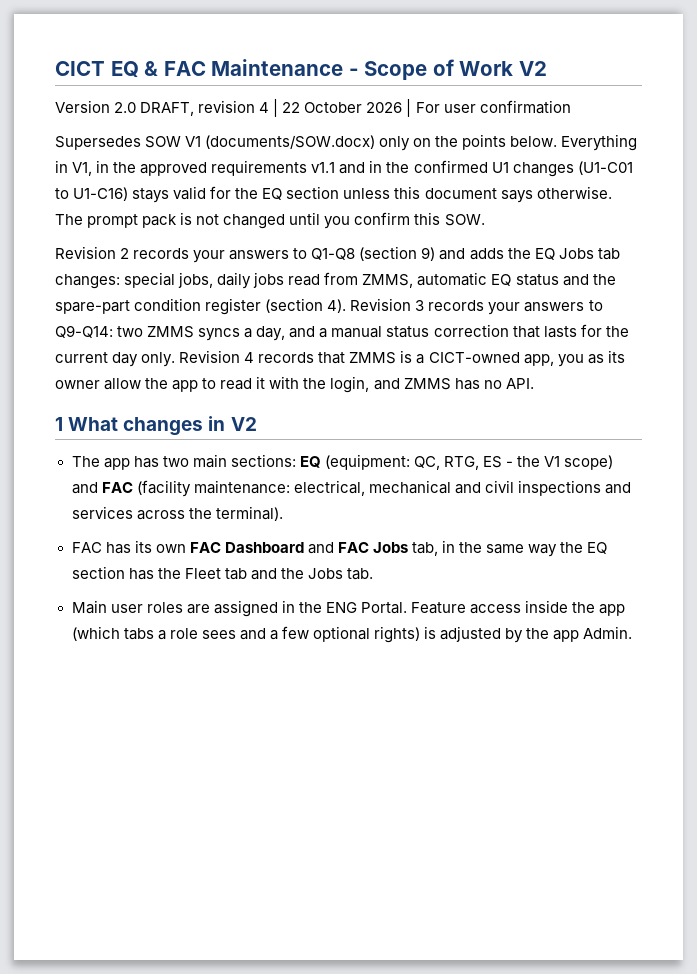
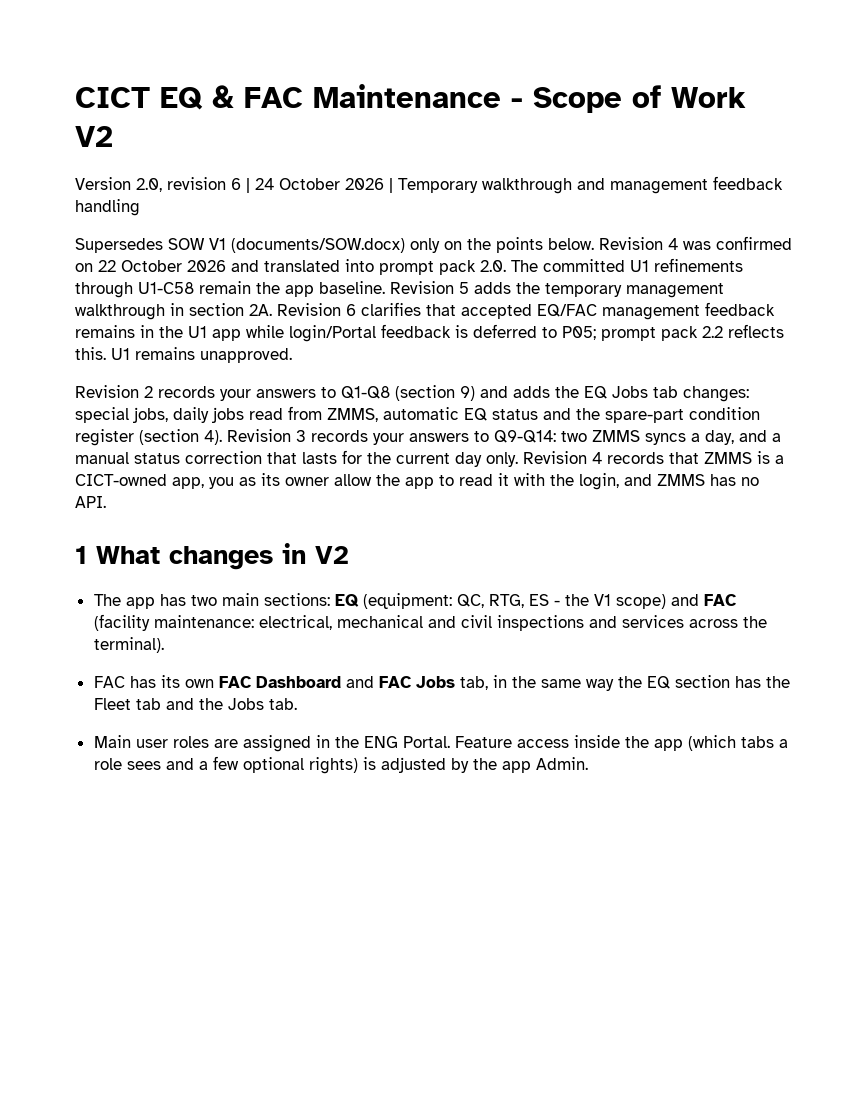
- Version 2.0 DRAFT, revision 4 | 22 October 2026 | For user confirmation
+ Version 2.0, revision 6 | 24 October 2026 | Temporary walkthrough and management feedback handling
- Everything in V1, in the approved requirements v1.1 and in the confirmed U1 changes (U1-C01 to U1-C16) stays valid for the EQ section unless this document says otherwise. The prompt pack is not changed until you confirm this SOW.
+ Revision 4 was confirmed on 22 October 2026 and translated into prompt pack 2.0. The committed U1 refinements through U1-C58 remain the app baseline. Revision 5 adds the temporary management walkthrough in section 2A. Revision 6 clarifies that accepted EQ/FAC management feedback remains in the U1 app while login/Portal feedback is deferred to P05; prompt pack 2.2 reflects this. U1 remains unapproved.

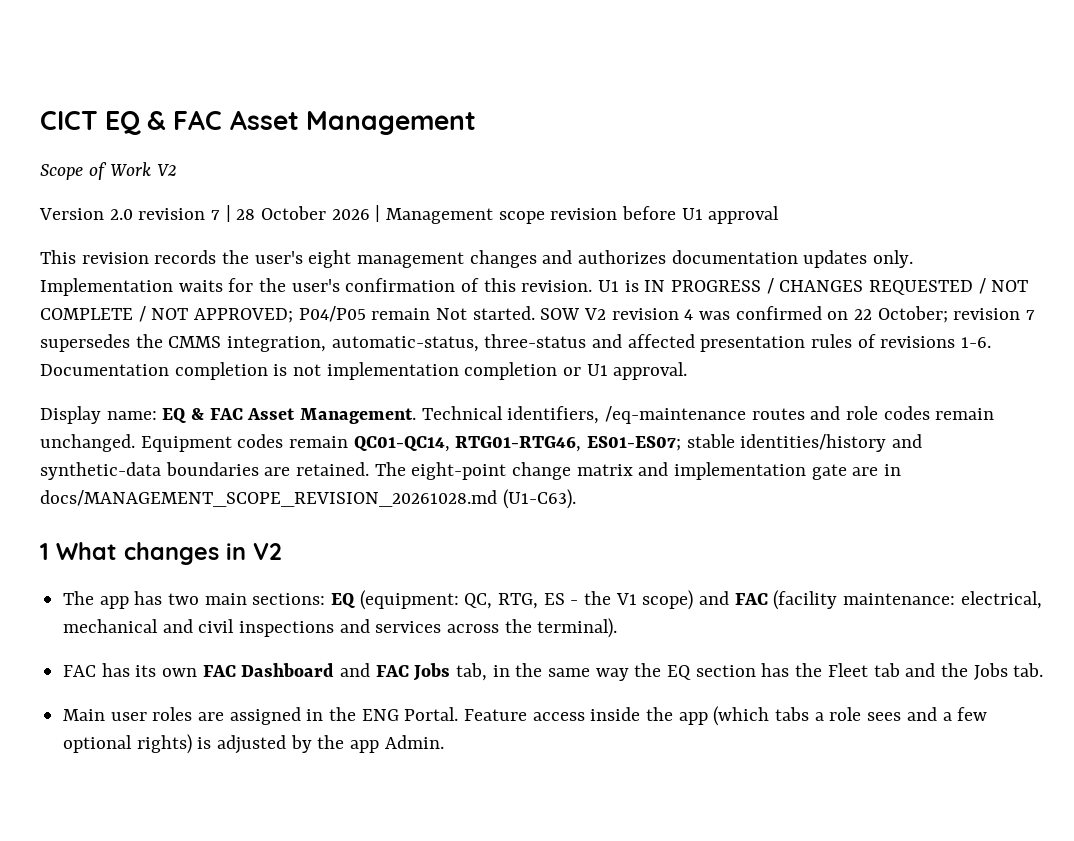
- CICT EQ & FAC Maintenance - Scope of Work V2
+ CICT EQ & FAC Asset Management
+ Scope of Work V2
- Version 2.0, revision 6 | 24 October 2026 | Temporary walkthrough and management feedback handling
- Supersedes SOW V1 (documents/SOW.docx) only on the points below. Revision 4 was confirmed on 22 October 2026 and translated into prompt pack 2.0. The committed U1 refinements through U1-C58 remain the app baseline. Revision 5 adds the temporary management walkthrough in section 2A. Revision 6 clarifies that accepted EQ/FAC management feedback remains in the U1 app while login/Portal feedback is deferred to P05; prompt pack 2.2 reflects this. U1 remains unapproved.
- Revision 2 records your answers to Q1-Q8 (section 9) and adds the EQ Jobs tab changes: special jobs, daily jobs read from ZMMS, automatic EQ status and the spare-part condition register (section 4). Revision 3 records your answers to Q9-Q14: two ZMMS syncs a day, and a manual status correction that lasts for the current day only. Revision 4 records that ZMMS is a CICT-owned app, you as its owner allow the app to read it with the login, and ZMMS has no API.
+ Version 2.0 revision 7 | 28 October 2026 | Management scope revision before U1 approval
+ This revision records the user's eight management changes and authorizes documentation updates only. Implementation waits for the user's confirmation of this revision. U1 is IN PROGRESS / CHANGES REQUESTED / NOT COMPLETE / NOT APPROVED; P04/P05 remain Not started. SOW V2 revision 4 was confirmed on 22 October; revision 7 supersedes the CMMS integration, automatic-status, three-status and affected presentation rules of revisions 1-6. Documentation completion is not implementation completion or U1 approval.
+ Display name: EQ & FAC Asset Management. Technical identifiers, /eq-maintenance routes and role codes remain unchanged. Equipment codes remain QC01-QC14, RTG01-RTG46, ES01-ES07; stable identities/history and synthetic-data boundaries are retained. The eight-point change matrix and implementation gate are in docs/MANAGEMENT_SCOPE_REVISION_20261028.md (U1-C63).

